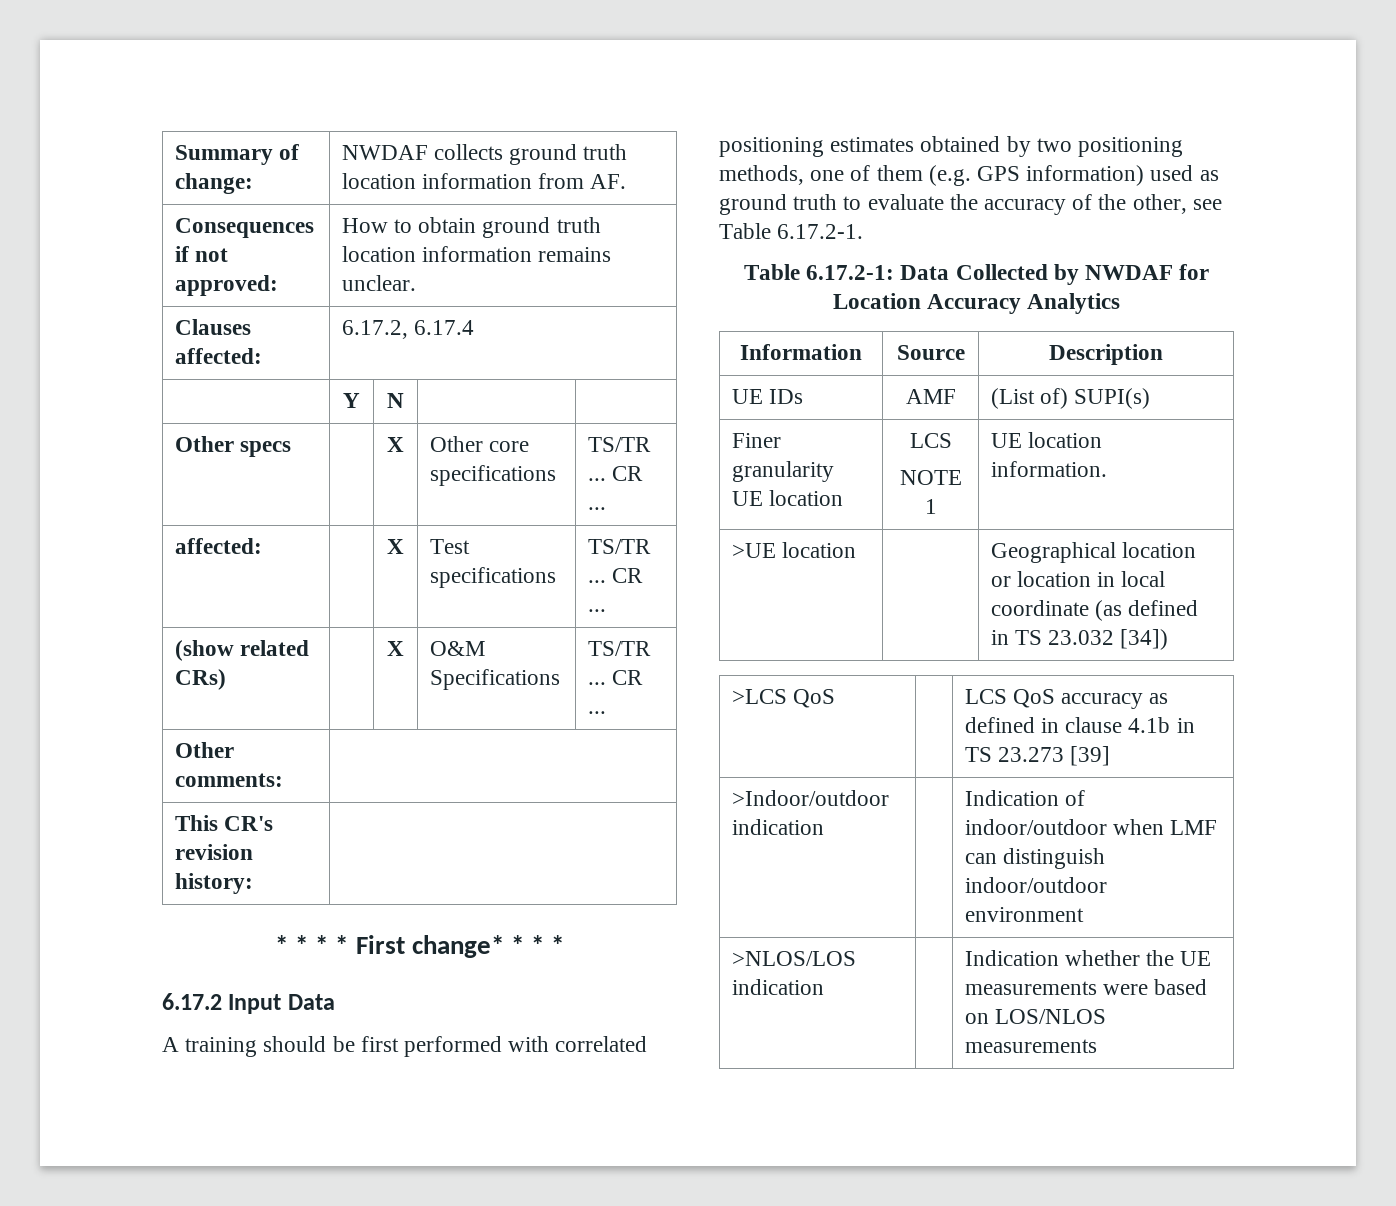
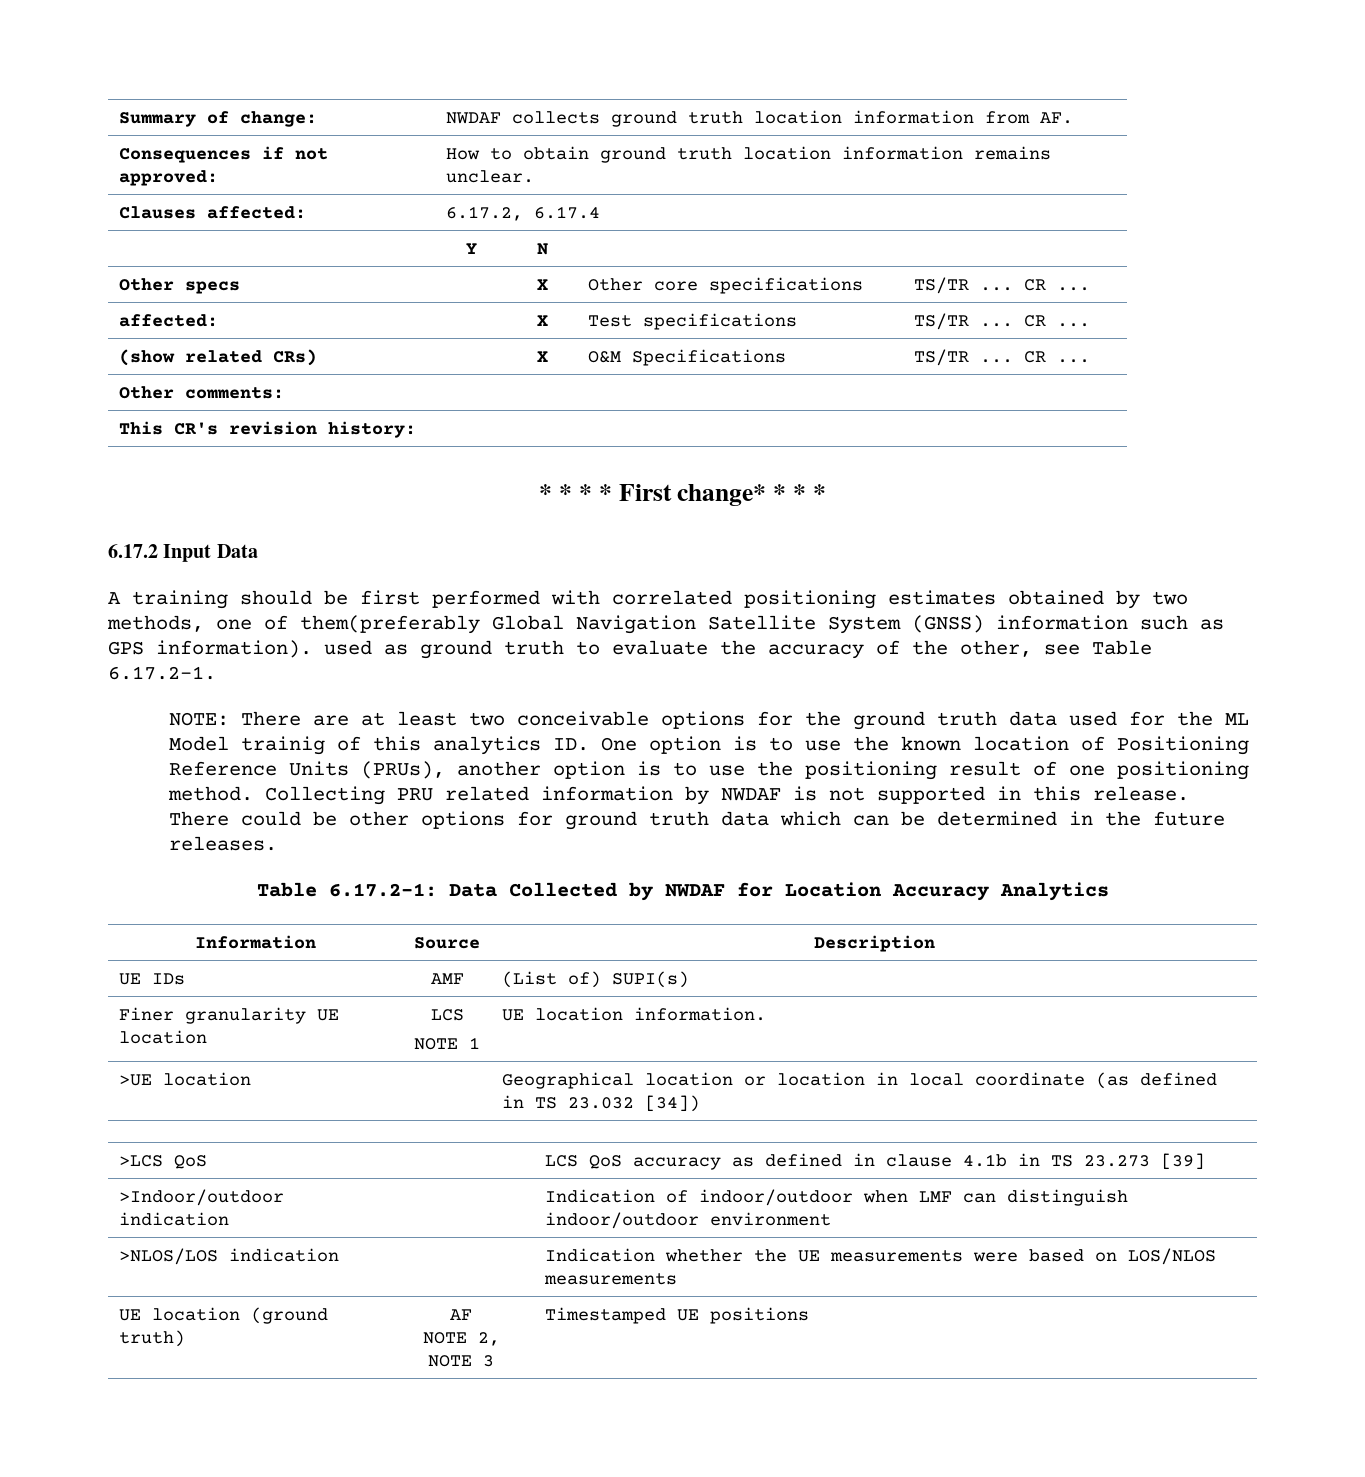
- A training should be first performed with correlated positioning estimates obtained by two positioning methods, one of them (e.g. GPS information) used as ground truth to evaluate the accuracy of the other, see Table 6.17.2-1.
+ A training should be first performed with correlated positioning estimates obtained by two methods, one of them(preferably Global Navigation Satellite System (GNSS) information such as GPS information). used as ground truth to evaluate the accuracy of the other, see Table 6.17.2-1.
+ NOTE: There are at least two conceivable options for the ground truth data used for the ML Model trainig of this analytics ID. One option is to use the known location of Positioning Reference Units (PRUs), another option is to use the positioning result of one positioning method. Collecting PRU related information by NWDAF is not supported in this release. There could be other options for ground truth data which can be determined in the future releases.
+ UE location (ground truth) | AF
+ NOTE 2, NOTE 3 | Timestamped UE positions

